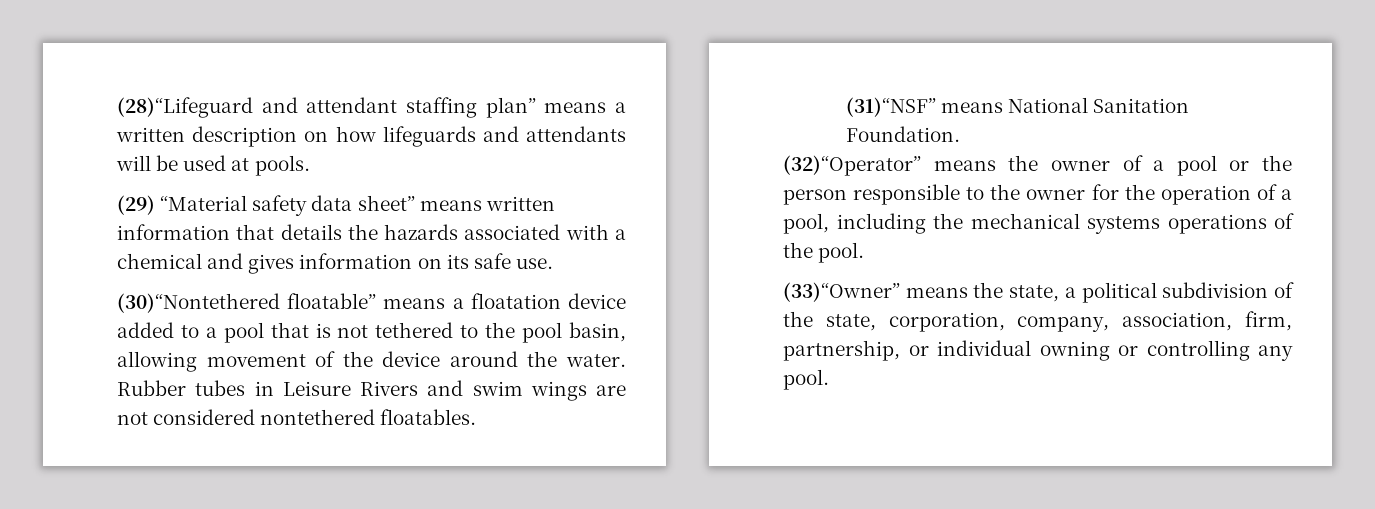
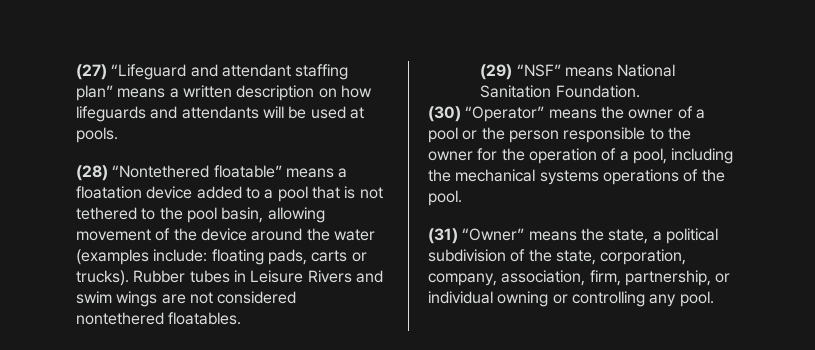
- (28)“Lifeguard and attendant staffing plan” means a written description on how lifeguards and attendants will be used at pools.
+ (27) “Lifeguard and attendant staffing plan” means a written description on how lifeguards and attendants will be used at pools.
- (29) “Material safety data sheet” means written information that details the hazards associated with a chemical and gives information on its safe use.
- (30)“Nontethered floatable” means a floatation device added to a pool that is not tethered to the pool basin, allowing movement of the device around the water.
+ (28) “Nontethered floatable” means a floatation device added to a pool that is not tethered to the pool basin, allowing movement of the device around the water (examples include: floating pads, carts or trucks).
- (31)“NSF” means National Sanitation Foundation.
+ (29) “NSF” means National Sanitation Foundation.
- (32)“Operator” means the owner of a pool or the person responsible to the owner for the operation of a pool, including the mechanical systems operations of the pool.
+ (30) “Operator” means the owner of a pool or the person responsible to the owner for the operation of a pool, including the mechanical systems operations of the pool.
- (33)“Owner” means the state, a political subdivision of the state, corporation, company, association, firm, partnership, or individual owning or controlling any pool.
+ (31) “Owner” means the state, a political subdivision of the state, corporation, company, association, firm, partnership, or individual owning or controlling any pool.

